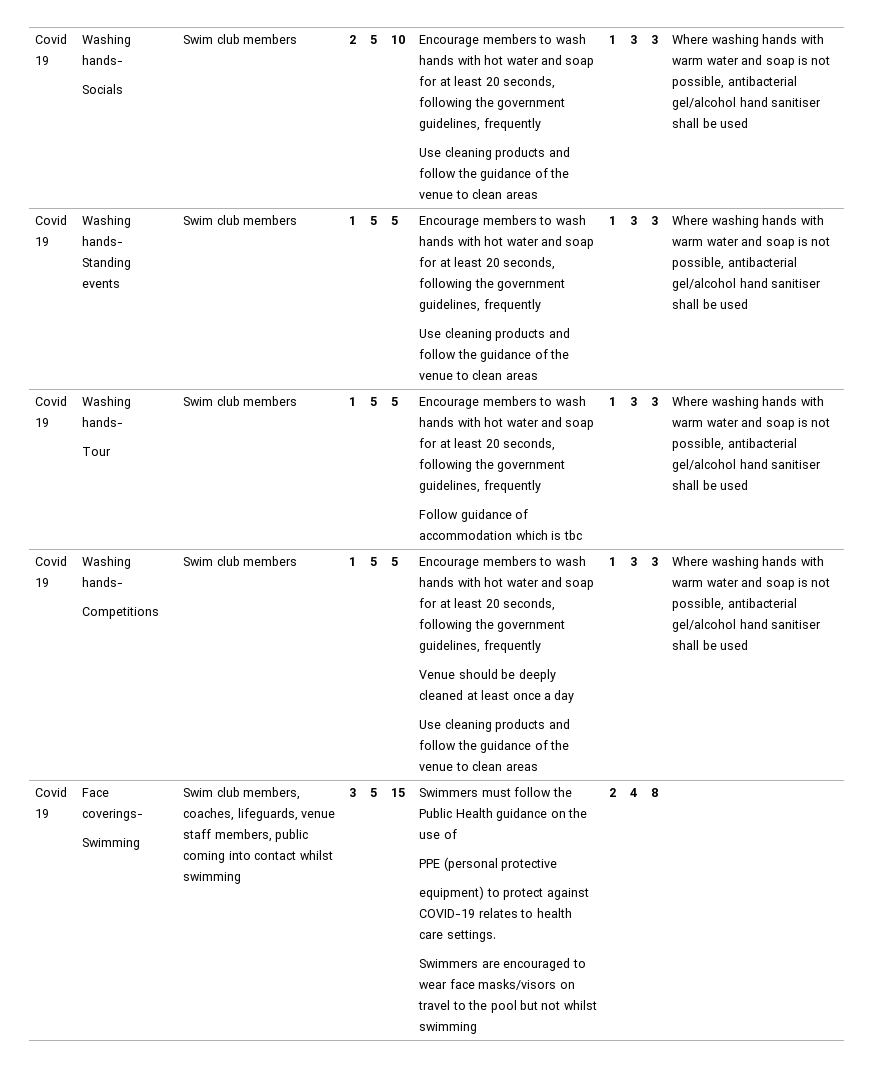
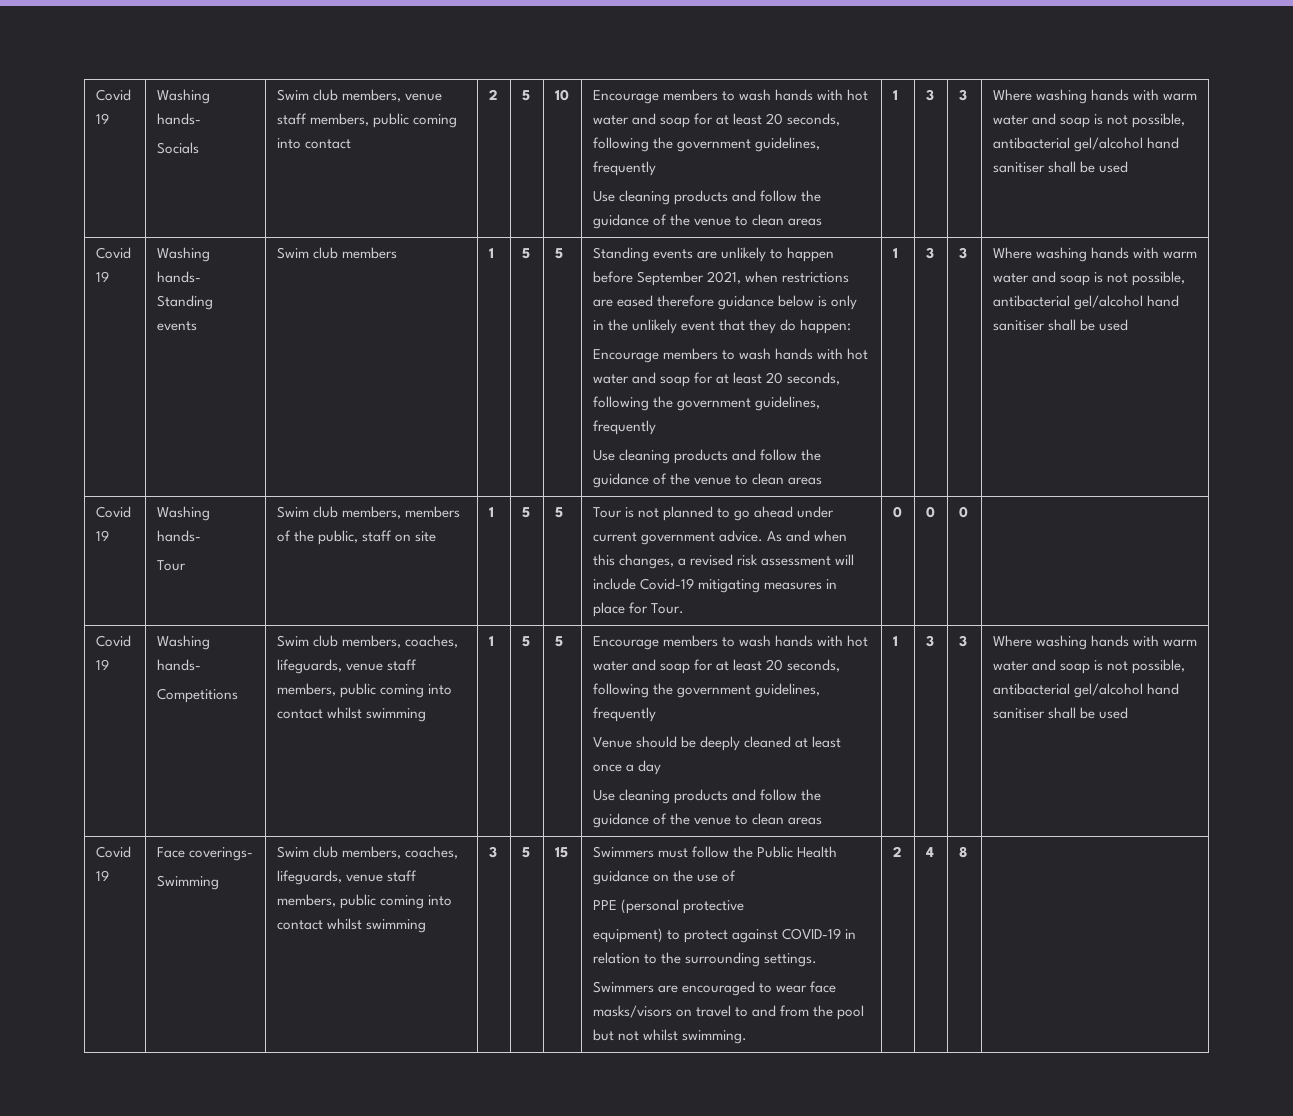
- Socials | Swim club members
+ Socials | Swim club members, venue staff members, public coming into contact
+ Standing events are unlikely to happen before September 2021, when restrictions are eased therefore guidance below is only in the unlikely event that they do happen:
- Tour | Swim club members | 1 | 5 | 5 | Encourage members to wash hands with hot water and soap for at least 20 seconds, following the government guidelines, frequently
- Follow guidance of accommodation which is tbc | 1 | 3 | 3 | Where washing hands with warm water and soap is not possible, antibacterial gel/alcohol hand sanitiser shall be used
+ Tour | Swim club members, members of the public, staff on site | 1 | 5 | 5 | Tour is not planned to go ahead under current government advice. As and when this changes, a revised risk assessment will include Covid-19 mitigating measures in place for Tour. | 0 | 0 | 0
- Competitions | Swim club members
+ Competitions | Swim club members, coaches, lifeguards, venue staff members, public coming into contact whilst swimming
- equipment) to protect against COVID-19 relates to health care settings.
+ equipment) to protect against COVID-19 in relation to the surrounding settings.
- Swimmers are encouraged to wear face masks/visors on travel to the pool but not whilst swimming
+ Swimmers are encouraged to wear face masks/visors on travel to and from the pool but not whilst swimming.

